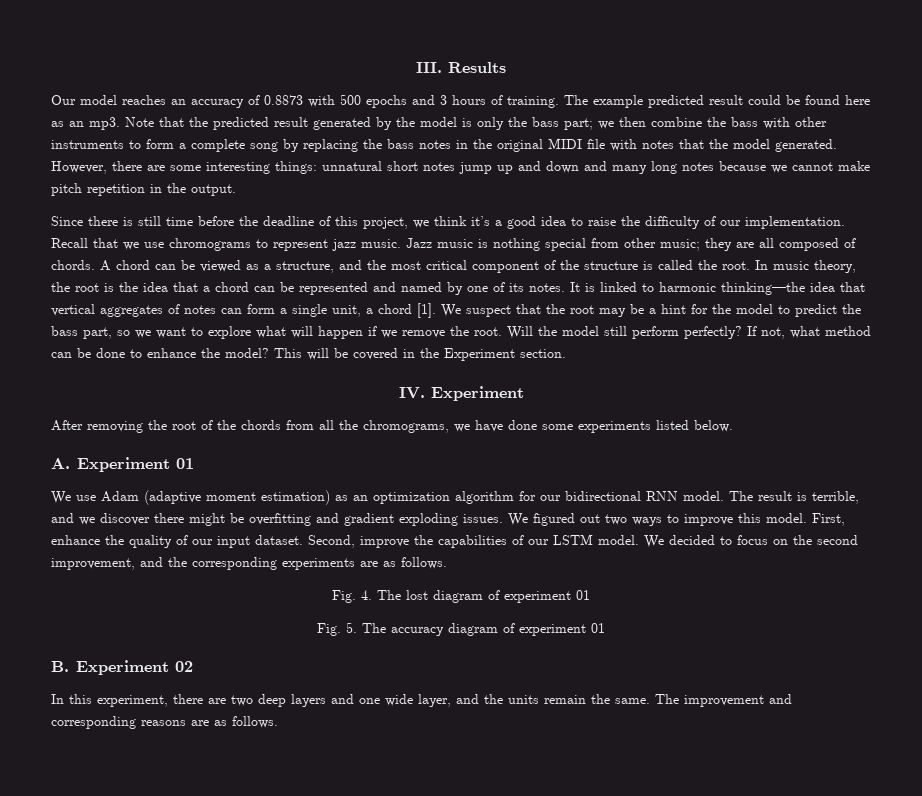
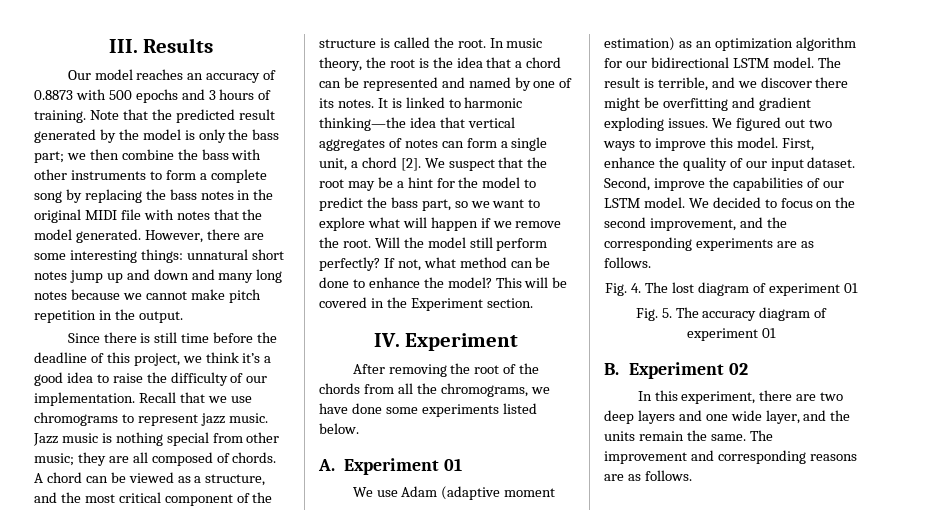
- The example predicted result could be found here as an mp3.
- It is linked to harmonic thinking—the idea that vertical aggregates of notes can form a single unit, a chord [1].
+ It is linked to harmonic thinking—the idea that vertical aggregates of notes can form a single unit, a chord [2].
- We use Adam (adaptive moment estimation) as an optimization algorithm for our bidirectional RNN model.
+ We use Adam (adaptive moment estimation) as an optimization algorithm for our bidirectional LSTM model.

